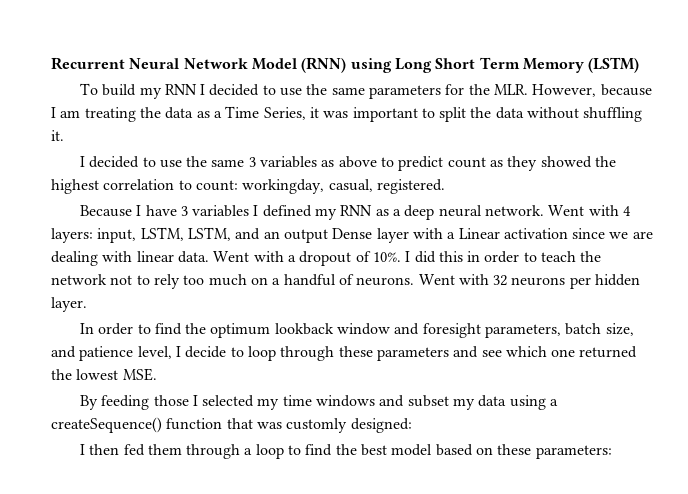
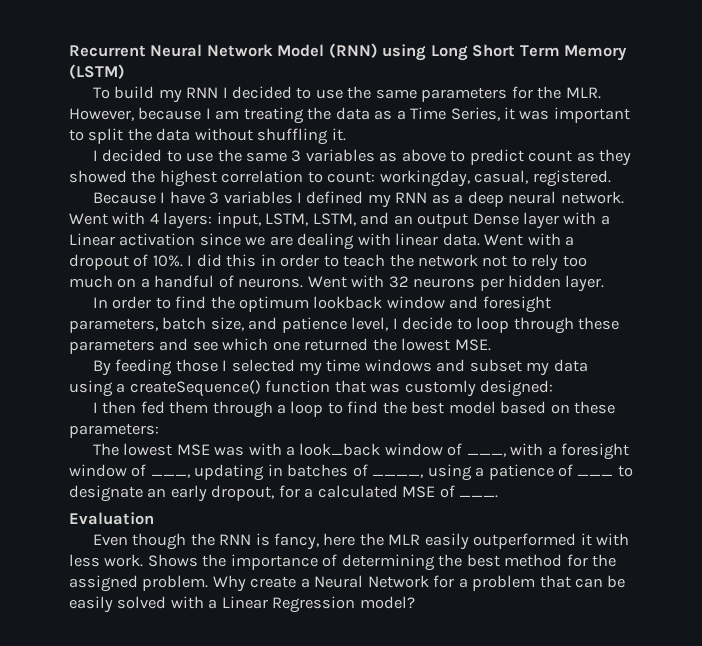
+ The lowest MSE was with a look_back window of ___, with a foresight window of ___, updating in batches of ____, using a patience of ___ to designate an early dropout, for a calculated MSE of ___.
+ Evaluation
+ Even though the RNN is fancy, here the MLR easily outperformed it with less work. Shows the importance of determining the best method for the assigned problem. Why create a Neural Network for a problem that can be easily solved with a Linear Regression model?

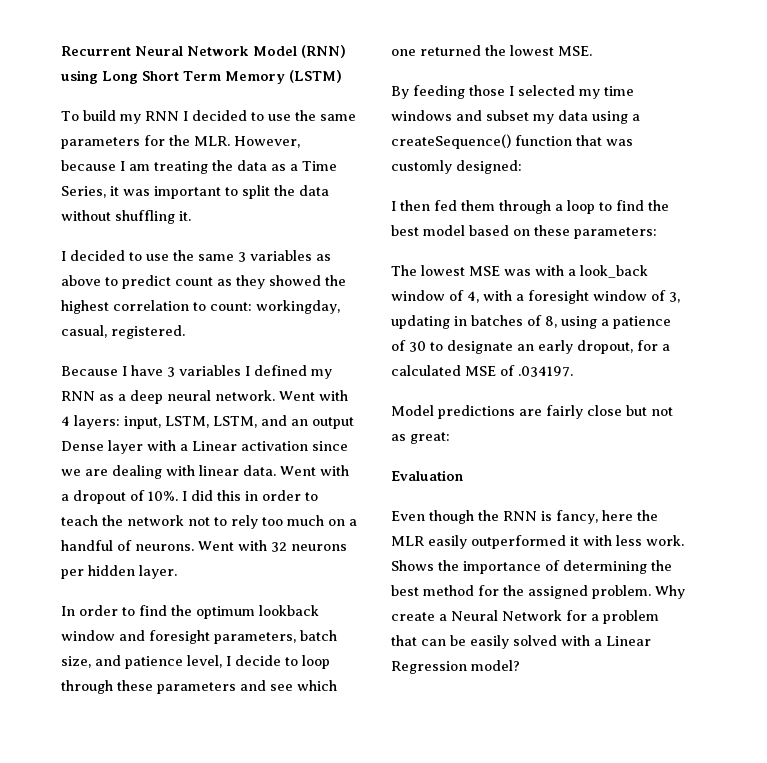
- The lowest MSE was with a look_back window of ___, with a foresight window of ___, updating in batches of ____, using a patience of ___ to designate an early dropout, for a calculated MSE of ___.
+ The lowest MSE was with a look_back window of 4, with a foresight window of 3, updating in batches of 8, using a patience of 30 to designate an early dropout, for a calculated MSE of .034197.
+ Model predictions are fairly close but not as great:

